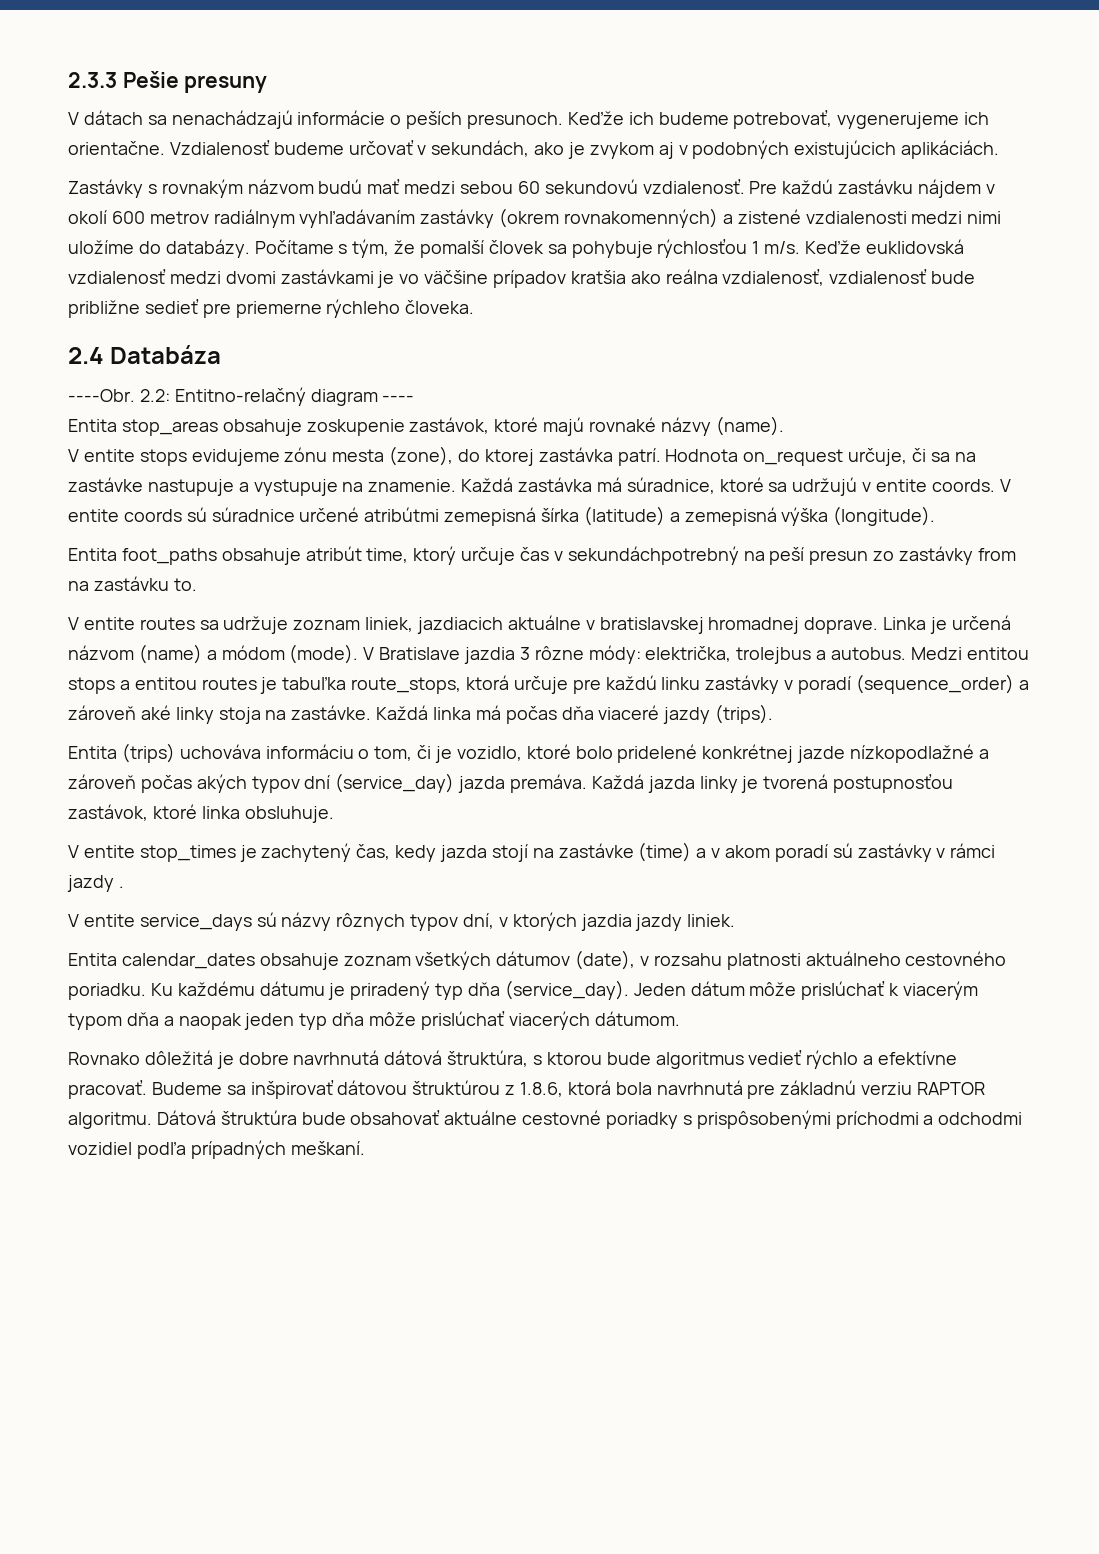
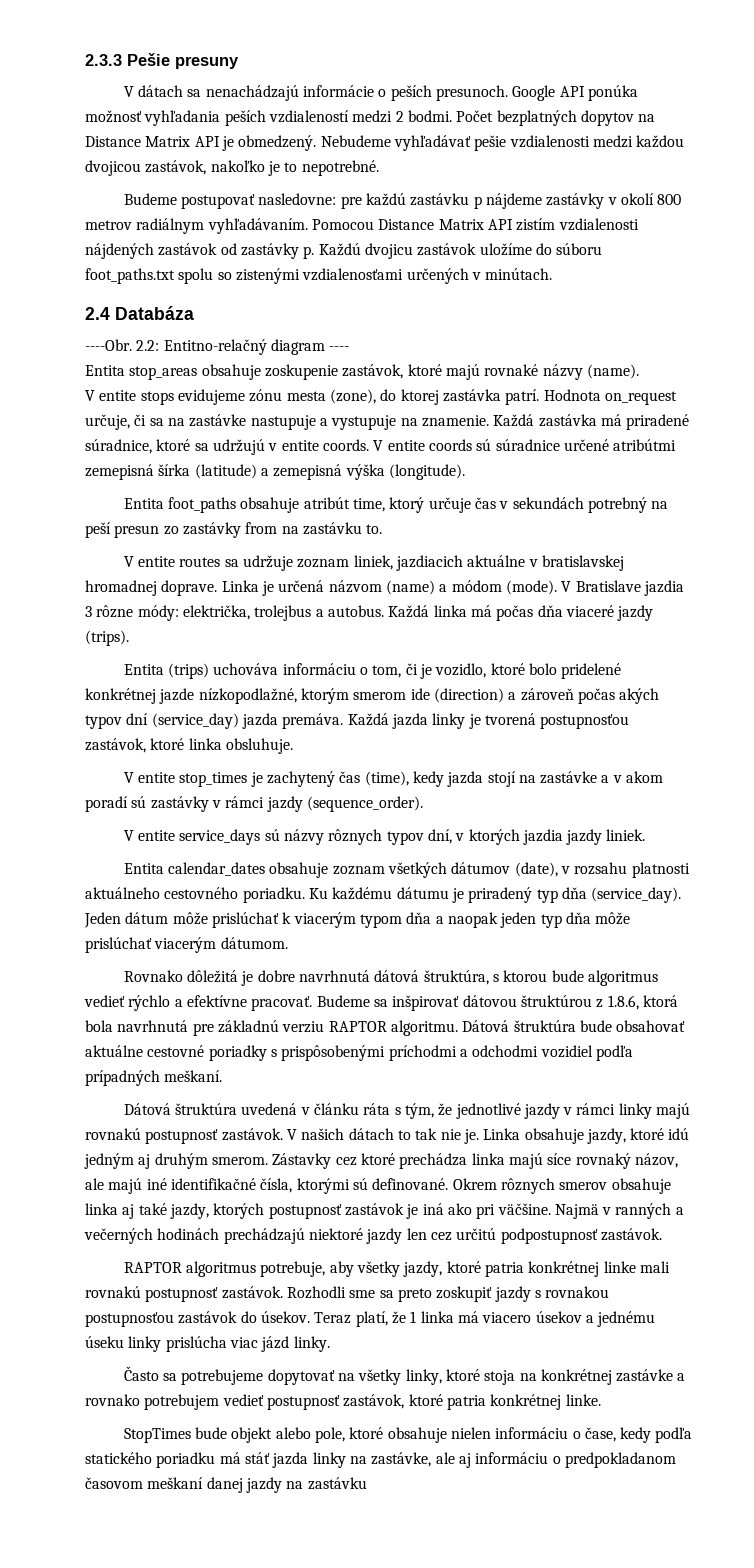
- Keďže ich budeme potrebovať, vygenerujeme ich orientačne. Vzdialenosť budeme určovať v sekundách, ako je zvykom aj v podobných existujúcich aplikáciách.
- Zastávky s rovnakým názvom budú mať medzi sebou 60 sekundovú vzdialenosť. Pre každú zastávku nájdem v okolí 600 metrov radiálnym vyhľadávaním zastávky (okrem rovnakomenných) a zistené vzdialenosti medzi nimi uložíme do databázy. Počítame s tým, že pomalší človek sa pohybuje rýchlosťou 1 m/s. Keďže euklidovská vzdialenosť medzi dvomi zastávkami je vo väčšine prípadov kratšia ako reálna vzdialenosť, vzdialenosť bude približne sedieť pre priemerne rýchleho človeka.
+ Google API ponúka možnosť vyhľadania peších vzdialeností medzi 2 bodmi. Počet bezplatných dopytov na Distance Matrix API je obmedzený. Nebudeme vyhľadávať pešie vzdialenosti medzi každou dvojicou zastávok, nakoľko je to nepotrebné.
+ Budeme postupovať nasledovne: pre každú zastávku p nájdeme zastávky v okolí 800 metrov radiálnym vyhľadávaním. Pomocou Distance Matrix API zistím vzdialenosti nájdených zastávok od zastávky p. Každú dvojicu zastávok uložíme do súboru foot_paths.txt spolu so zistenými vzdialenosťami určených v minútach.
- Každá zastávka má súradnice, ktoré sa udržujú v entite coords.
+ Každá zastávka má priradené súradnice, ktoré sa udržujú v entite coords.
- Entita foot_paths obsahuje atribút time, ktorý určuje čas v sekundáchpotrebný na peší presun zo zastávky from na zastávku to.
+ Entita foot_paths obsahuje atribút time, ktorý určuje čas v sekundách potrebný na peší presun zo zastávky from na zastávku to.
- Medzi entitou stops a entitou routes je tabuľka route_stops, ktorá určuje pre každú linku zastávky v poradí (sequence_order) a zároveň aké linky stoja na zastávke.
- Entita (trips) uchováva informáciu o tom, či je vozidlo, ktoré bolo pridelené konkrétnej jazde nízkopodlažné a zároveň počas akých typov dní (service_day) jazda premáva.
+ Entita (trips) uchováva informáciu o tom, či je vozidlo, ktoré bolo pridelené konkrétnej jazde nízkopodlažné, ktorým smerom ide (direction) a zároveň počas akých typov dní (service_day) jazda premáva.
- V entite stop_times je zachytený čas, kedy jazda stojí na zastávke (time) a v akom poradí sú zastávky v rámci jazdy .
+ V entite stop_times je zachytený čas (time), kedy jazda stojí na zastávke a v akom poradí sú zastávky v rámci jazdy (sequence_order).
- Jeden dátum môže prislúchať k viacerým typom dňa a naopak jeden typ dňa môže prislúchať viacerých dátumom.
+ Jeden dátum môže prislúchať k viacerým typom dňa a naopak jeden typ dňa môže prislúchať viacerým dátumom.
+ Dátová štruktúra uvedená v článku ráta s tým, že jednotlivé jazdy v rámci linky majú rovnakú postupnosť zastávok. V našich dátach to tak nie je. Linka obsahuje jazdy, ktoré idú jedným aj druhým smerom. Zástavky cez ktoré prechádza linka majú síce rovnaký názov, ale majú iné identifikačné čísla, ktorými sú definované. Okrem rôznych smerov obsahuje linka aj také jazdy, ktorých postupnosť zastávok je iná ako pri väčšine. Najmä v ranných a večerných hodinách prechádzajú niektoré jazdy len cez určitú podpostupnosť zastávok.
+ RAPTOR algoritmus potrebuje, aby všetky jazdy, ktoré patria konkrétnej linke mali rovnakú postupnosť zastávok. Rozhodli sme sa preto zoskupiť jazdy s rovnakou postupnosťou zastávok do úsekov. Teraz platí, že 1 linka má viacero úsekov a jednému úseku linky prislúcha viac jázd linky.
+ Často sa potrebujeme dopytovať na všetky linky, ktoré stoja na konkrétnej zastávke a rovnako potrebujem vedieť postupnosť zastávok, ktoré patria konkrétnej linke.
+ StopTimes bude objekt alebo pole, ktoré obsahuje nielen informáciu o čase, kedy podľa statického poriadku má stáť jazda linky na zastávke, ale aj informáciu o predpokladanom časovom meškaní danej jazdy na zastávku

